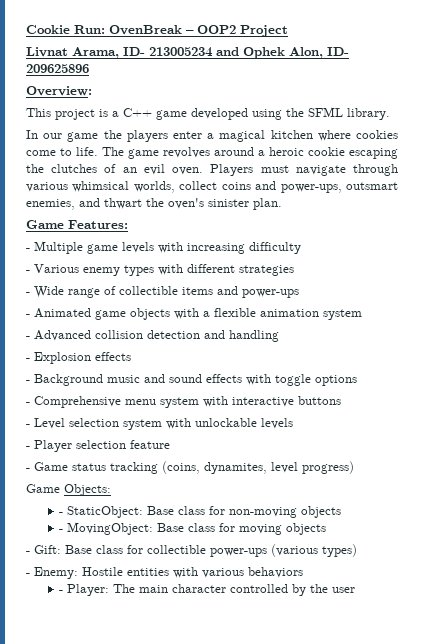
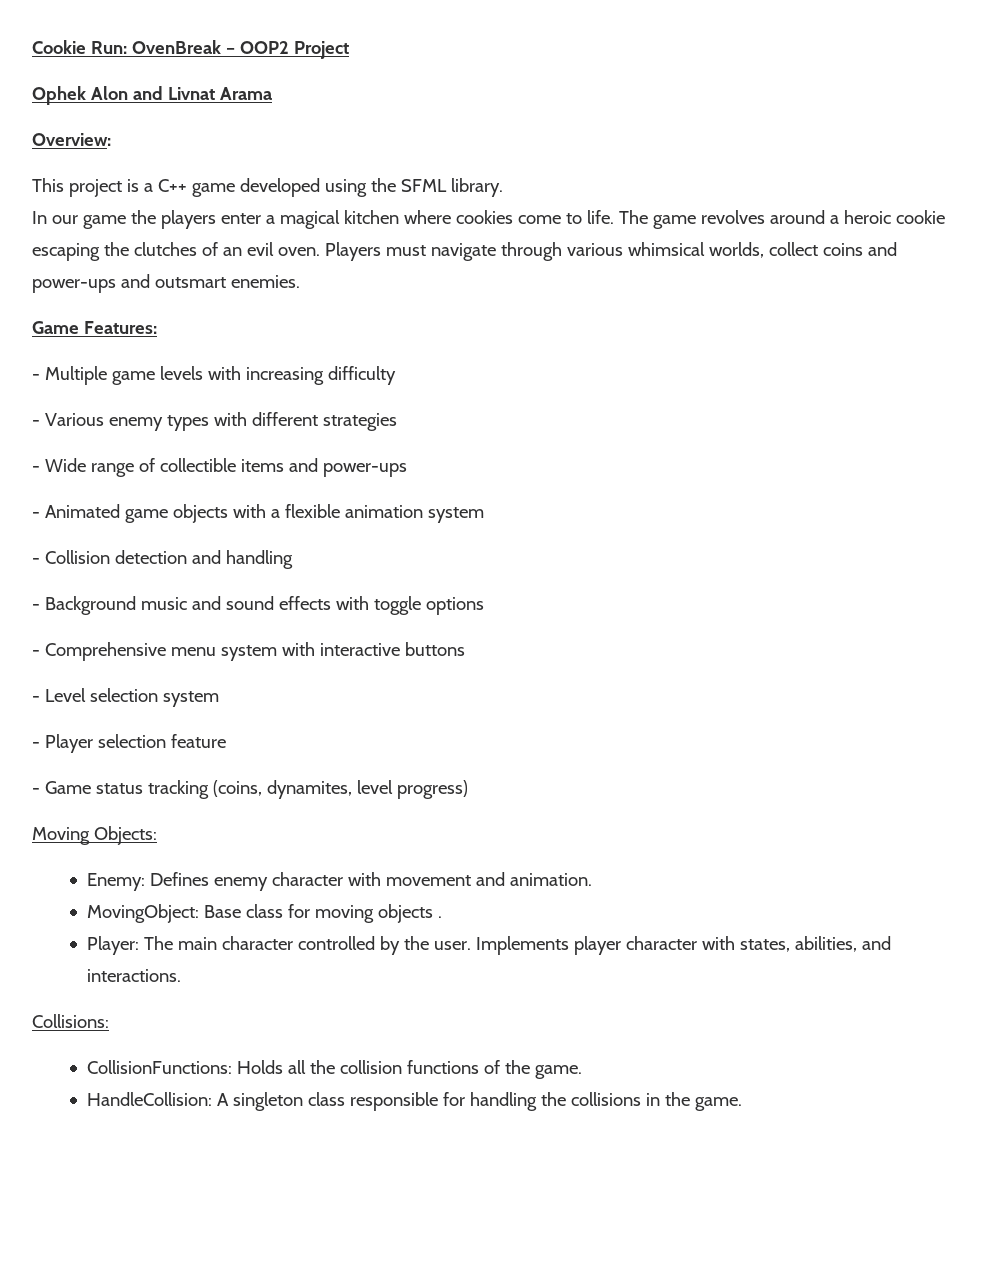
- Livnat Arama, ID- 213005234 and Ophek Alon, ID- 209625896
+ Ophek Alon and Livnat Arama
- Players must navigate through various whimsical worlds, collect coins and power-ups, outsmart enemies, and thwart the oven's sinister plan.
+ Players must navigate through various whimsical worlds, collect coins and power-ups and outsmart enemies.
- - Advanced collision detection and handling
+ - Collision detection and handling
- - Explosion effects
- - Level selection system with unlockable levels
+ - Level selection system
- Game Objects:
+ Moving Objects:
- - StaticObject: Base class for non-moving objects
- - MovingObject: Base class for moving objects
- - Gift: Base class for collectible power-ups (various types)
- - Enemy: Hostile entities with various behaviors
- - Player: The main character controlled by the user
+ Enemy: Defines enemy character with movement and animation.
+ MovingObject: Base class for moving objects .
+ Player: The main character controlled by the user. Implements player character with states, abilities, and interactions.
+ Collisions:
+ CollisionFunctions: Holds all the collision functions of the game.
+ HandleCollision: A singleton class responsible for handling the collisions in the game.

